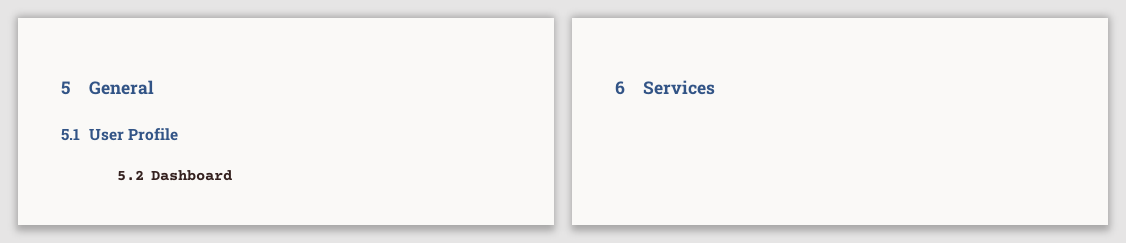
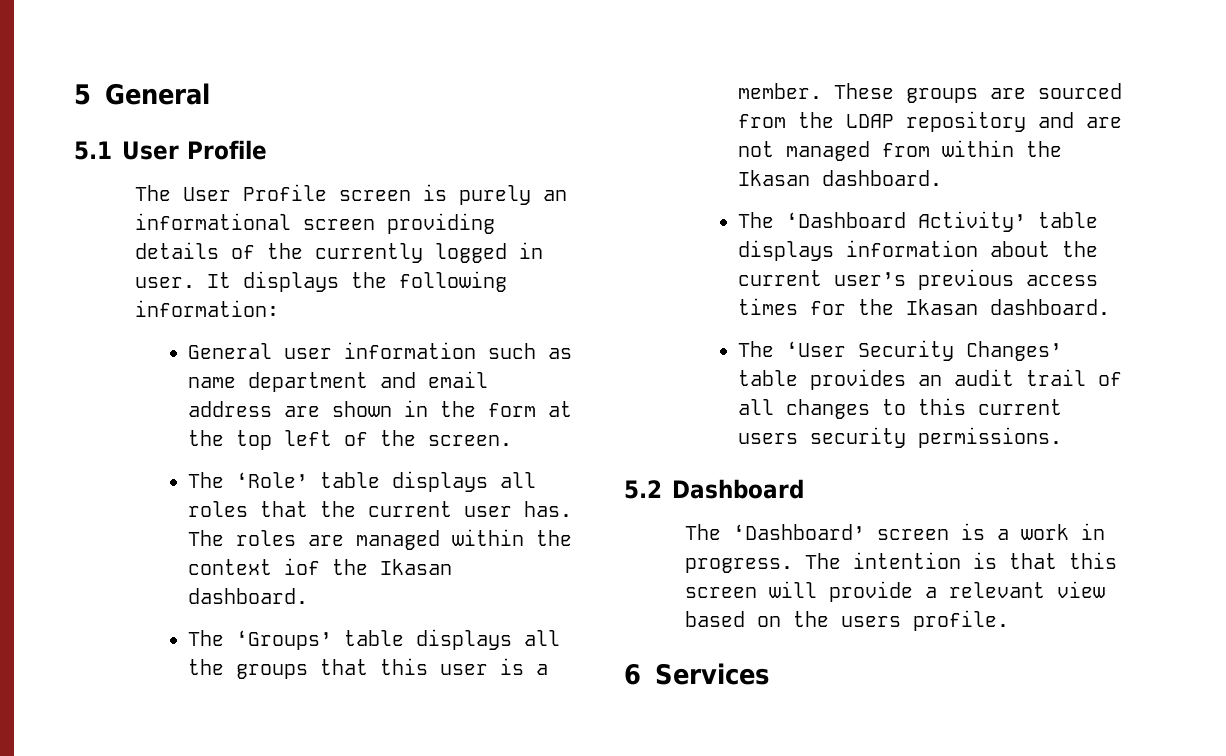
+ The User Profile screen is purely an informational screen providing details of the currently logged in user. It displays the following information:
+ General user information such as name department and email address are shown in the form at the top left of the screen.
+ The ‘Role’ table displays all roles that the current user has. The roles are managed within the context iof the Ikasan dashboard.
+ The ‘Groups’ table displays all the groups that this user is a member. These groups are sourced from the LDAP repository and are not managed from within the Ikasan dashboard.
+ The ‘Dashboard Activity’ table displays information about the current user’s previous access times for the Ikasan dashboard.
+ The ‘User Security Changes’ table provides an audit trail of all changes to this current users security permissions.
  5.2 Dashboard
+ The ‘Dashboard’ screen is a work in progress. The intention is that this screen will provide a relevant view based on the users profile.

